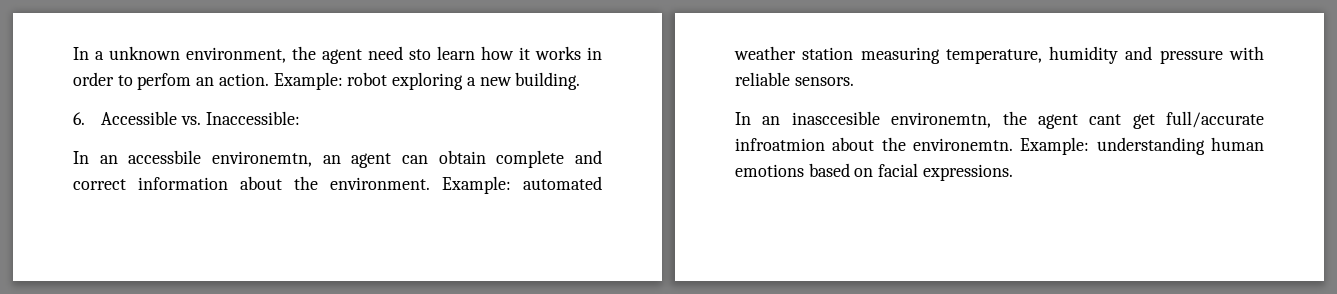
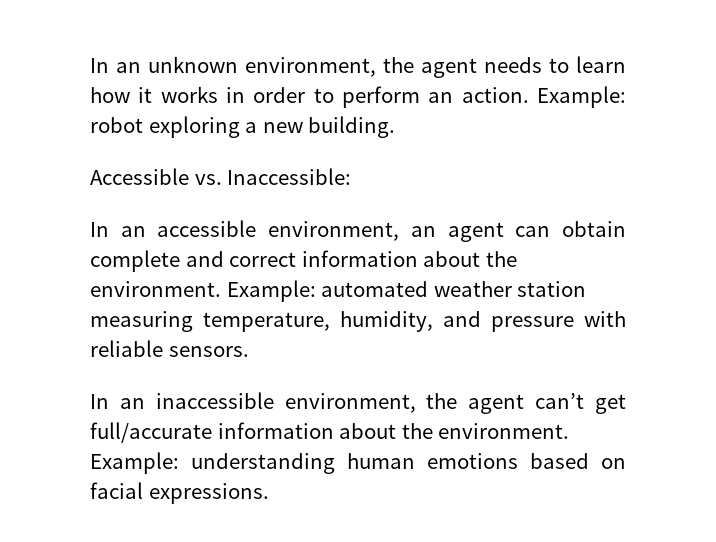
- In a unknown environment, the agent need sto learn how it works in order to perfom an action.
+ In an unknown environment, the agent needs to learn how it works in order to perform an action.
- 6. Accessible vs. Inaccessible:
+ Accessible vs. Inaccessible:
- In an accessbile environemtn, an agent can obtain complete and correct information about the environment.
+ In an accessible environment, an agent can obtain complete and correct information about the environment.
- Example: automated weather station measuring temperature, humidity and pressure with reliable sensors.
+ Example: automated weather station measuring temperature, humidity, and pressure with reliable sensors.
- In an inasccesible environemtn, the agent cant get full/accurate infroatmion about the environemtn.
+ In an inaccessible environment, the agent can’t get full/accurate information about the environment.

